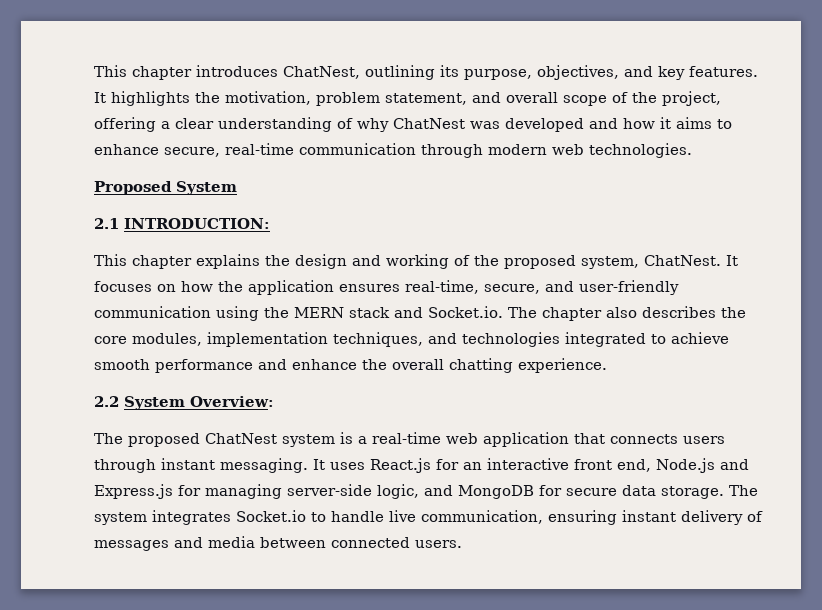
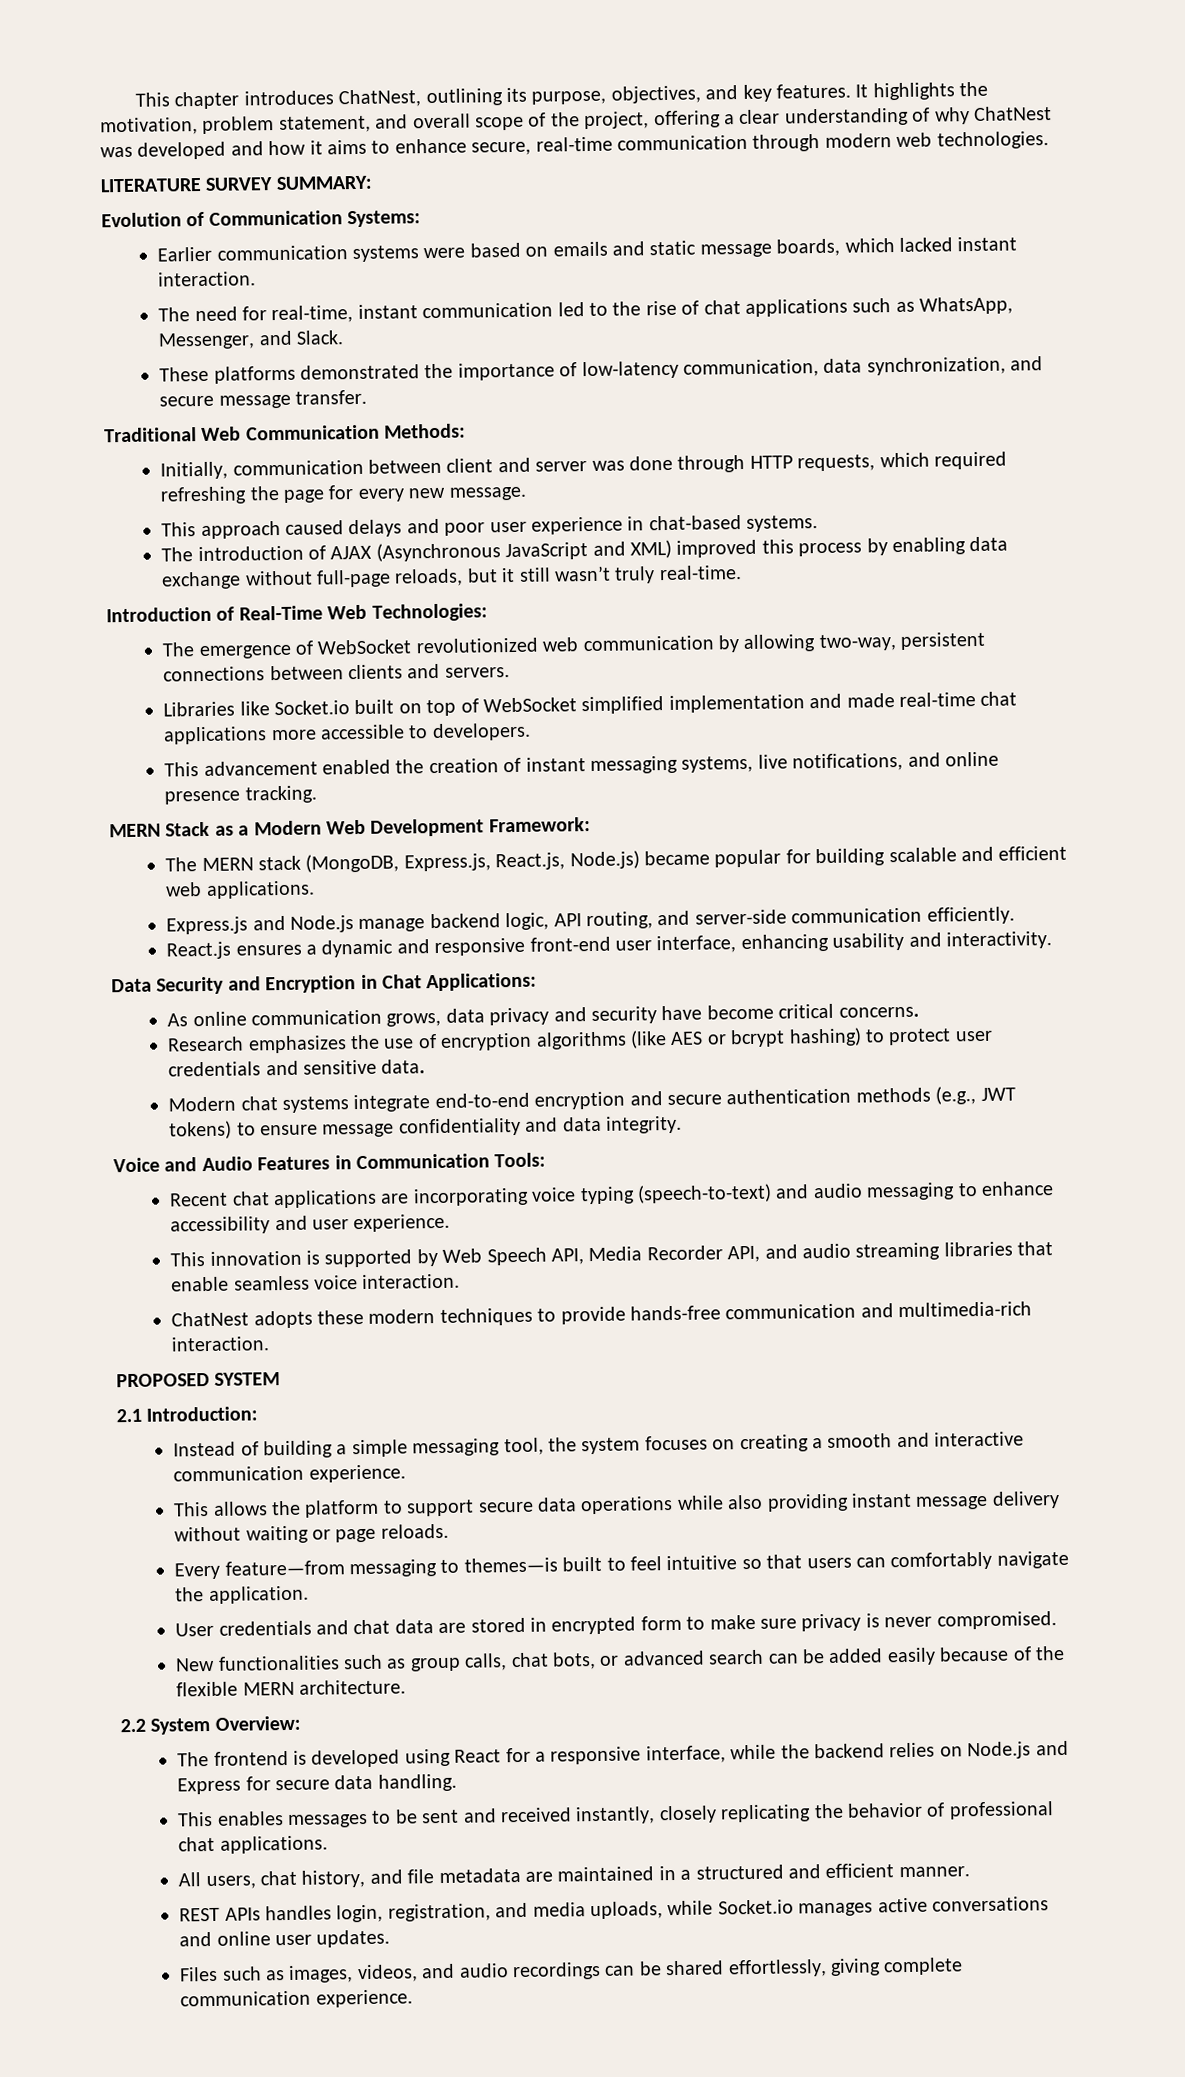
- Proposed System
- 2.1 INTRODUCTION:
- This chapter explains the design and working of the proposed system, ChatNest. It focuses on how the application ensures real-time, secure, and user-friendly communication using the MERN stack and Socket.io. The chapter also describes the core modules, implementation techniques, and technologies integrated to achieve smooth performance and enhance the overall chatting experience.
+ LITERATURE SURVEY SUMMARY:
+ Evolution of Communication Systems:
+ Earlier communication systems were based on emails and static message boards, which lacked instant interaction.
+ The need for real-time, instant communication led to the rise of chat applications such as WhatsApp, Messenger, and Slack.
+ These platforms demonstrated the importance of low-latency communication, data synchronization, and secure message transfer.
+ Traditional Web Communication Methods:
+ Initially, communication between client and server was done through HTTP requests, which required refreshing the page for every new message.
+ This approach caused delays and poor user experience in chat-based systems.
+ The introduction of AJAX (Asynchronous JavaScript and XML) improved this process by enabling data exchange without full-page reloads, but it still wasn’t truly real-time.
+ Introduction of Real-Time Web Technologies:
+ The emergence of WebSocket revolutionized web communication by allowing two-way, persistent connections between clients and servers.
+ Libraries like Socket.io built on top of WebSocket simplified implementation and made real-time chat applications more accessible to developers.
+ This advancement enabled the creation of instant messaging systems, live notifications, and online presence tracking.
+ MERN Stack as a Modern Web Development Framework:
+ The MERN stack (MongoDB, Express.js, React.js, Node.js) became popular for building scalable and efficient web applications.
+ Express.js and Node.js manage backend logic, API routing, and server-side communication efficiently.
+ React.js ensures a dynamic and responsive front-end user interface, enhancing usability and interactivity.
+ Data Security and Encryption in Chat Applications:
+ As online communication grows, data privacy and security have become critical concerns.
+ Research emphasizes the use of encryption algorithms (like AES or bcrypt hashing) to protect user credentials and sensitive data.
+ Modern chat systems integrate end-to-end encryption and secure authentication methods (e.g., JWT tokens) to ensure message confidentiality and data integrity.
+ Voice and Audio Features in Communication Tools:
+ Recent chat applications are incorporating voice typing (speech-to-text) and audio messaging to enhance accessibility and user experience.
+ This innovation is supported by Web Speech API, Media Recorder API, and audio streaming libraries that enable seamless voice interaction.
+ ChatNest adopts these modern techniques to provide hands-free communication and multimedia-rich interaction.
+ PROPOSED SYSTEM
+ 2.1 Introduction:
+ Instead of building a simple messaging tool, the system focuses on creating a smooth and interactive communication experience.
+ This allows the platform to support secure data operations while also providing instant message delivery without waiting or page reloads.
+ Every feature—from messaging to themes—is built to feel intuitive so that users can comfortably navigate the application.
+ User credentials and chat data are stored in encrypted form to make sure privacy is never compromised.
+ New functionalities such as group calls, chat bots, or advanced search can be added easily because of the flexible MERN architecture.
  2.2 System Overview:
- The proposed ChatNest system is a real-time web application that connects users through instant messaging. It uses React.js for an interactive front end, Node.js and Express.js for managing server-side logic, and MongoDB for secure data storage. The system integrates Socket.io to handle live communication, ensuring instant delivery of messages and media between connected users.
+ The frontend is developed using React for a responsive interface, while the backend relies on Node.js and Express for secure data handling.
+ This enables messages to be sent and received instantly, closely replicating the behavior of professional chat applications.
+ All users, chat history, and file metadata are maintained in a structured and efficient manner.
+ REST APIs handles login, registration, and media uploads, while Socket.io manages active conversations and online user updates.
+ Files such as images, videos, and audio recordings can be shared effortlessly, giving complete communication experience.

